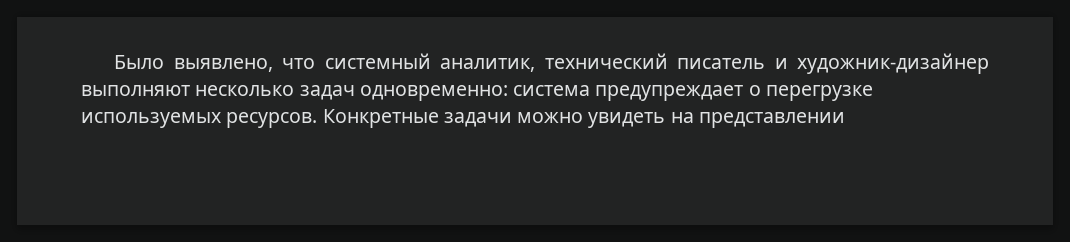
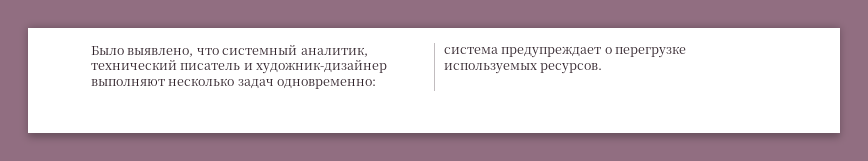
- Конкретные задачи можно увидеть на представлении

